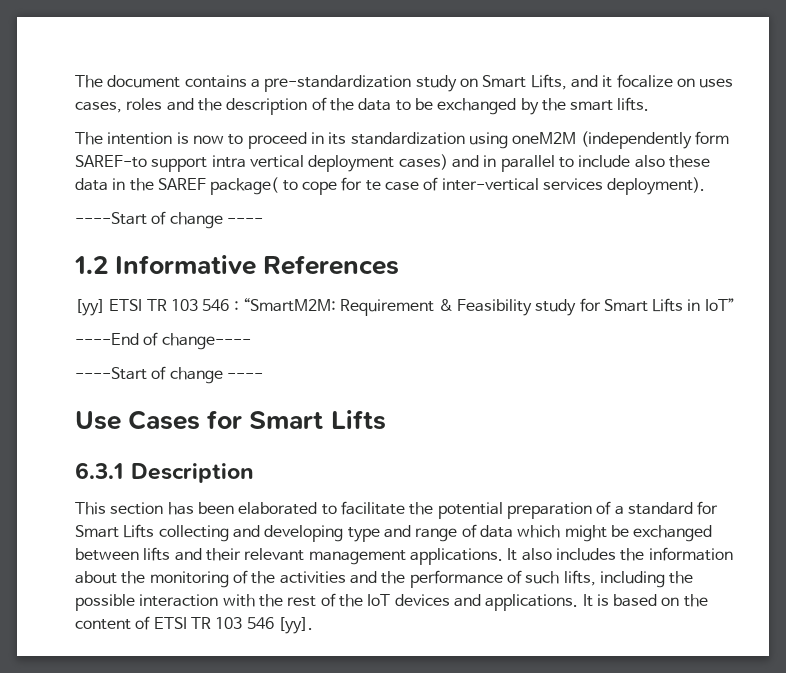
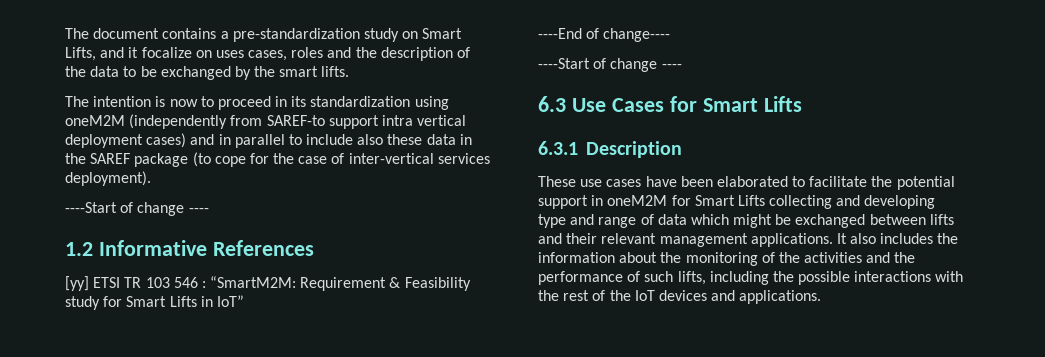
- The intention is now to proceed in its standardization using oneM2M (independently form SAREF-to support intra vertical deployment cases) and in parallel to include also these data in the SAREF package( to cope for te case of inter-vertical services deployment).
+ The intention is now to proceed in its standardization using oneM2M (independently from SAREF-to support intra vertical deployment cases) and in parallel to include also these data in the SAREF package (to cope for the case of inter-vertical services deployment).
- Use Cases for Smart Lifts
+ 6.3 Use Cases for Smart Lifts
- This section has been elaborated to facilitate the potential preparation of a standard for Smart Lifts collecting and developing type and range of data which might be exchanged between lifts and their relevant management applications.
+ These use cases have been elaborated to facilitate the potential support in oneM2M for Smart Lifts collecting and developing type and range of data which might be exchanged between lifts and their relevant management applications.
- It also includes the information about the monitoring of the activities and the performance of such lifts, including the possible interaction with the rest of the IoT devices and applications. It is based on the content of ETSI TR 103 546 [yy].
+ It also includes the information about the monitoring of the activities and the performance of such lifts, including the possible interactions with the rest of the IoT devices and applications.

